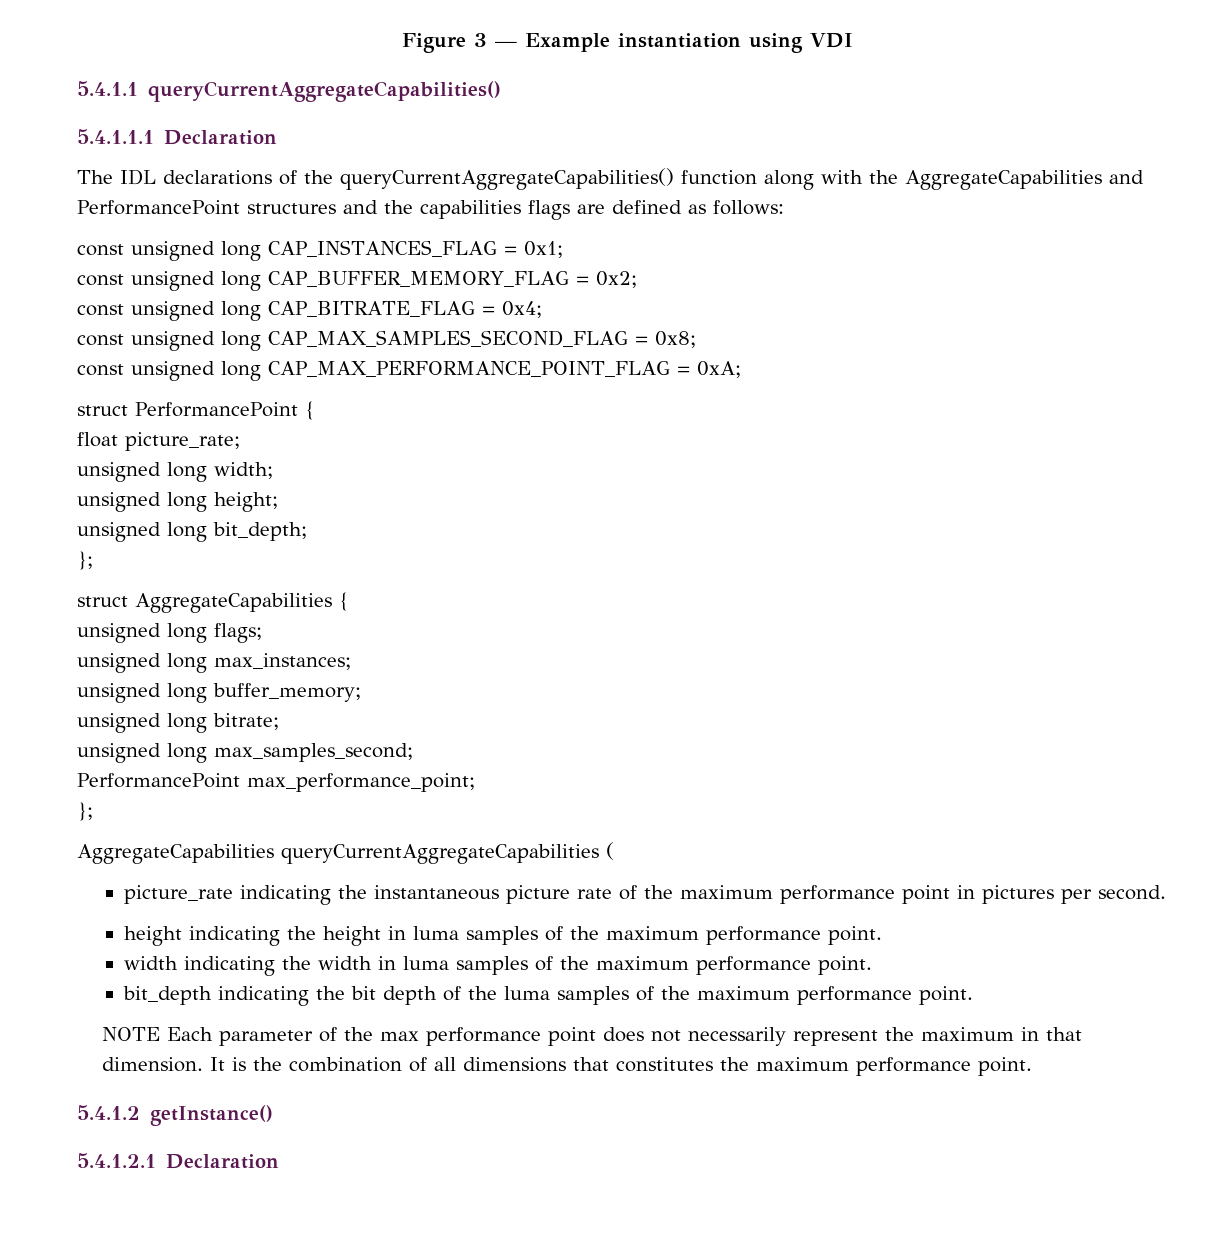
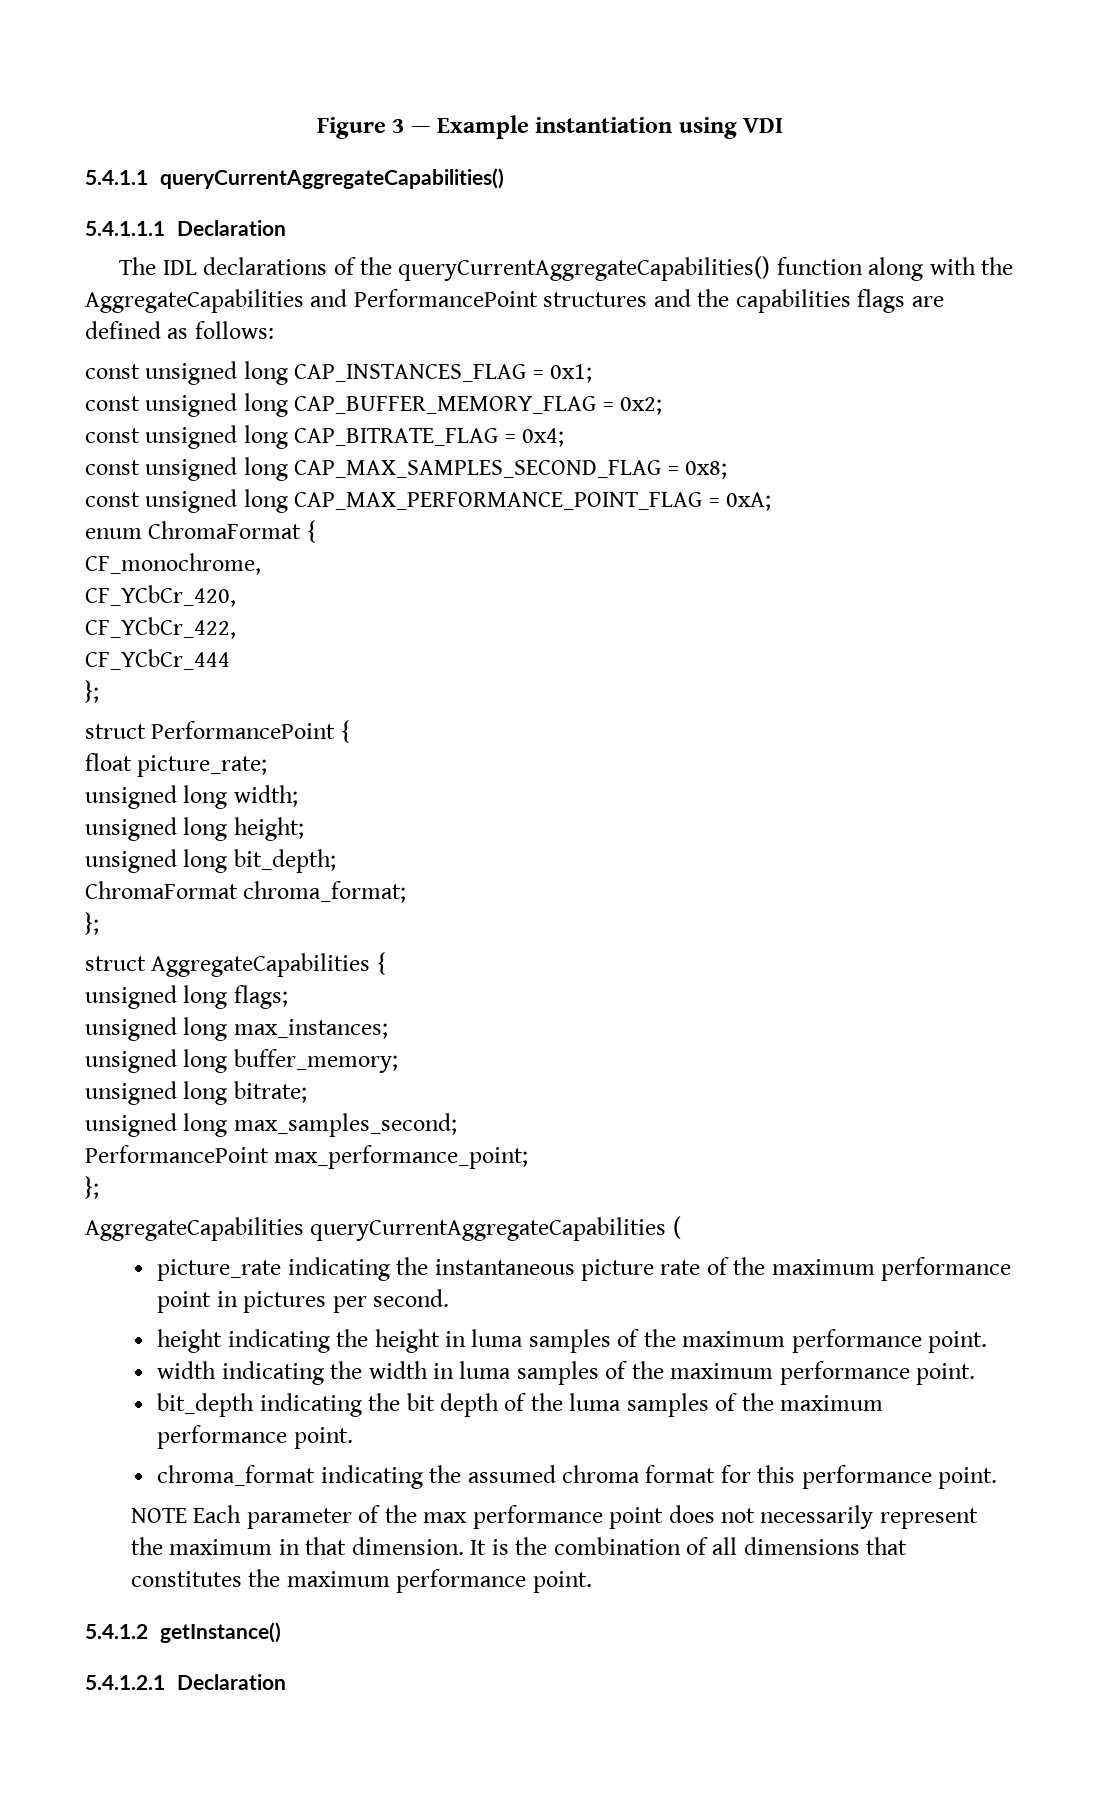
+ enum ChromaFormat {
+ CF_monochrome,
+ CF_YCbCr_420,
+ CF_YCbCr_422,
+ CF_YCbCr_444
+ };
+ ChromaFormat chroma_format;
+ chroma_format indicating the assumed chroma format for this performance point.

